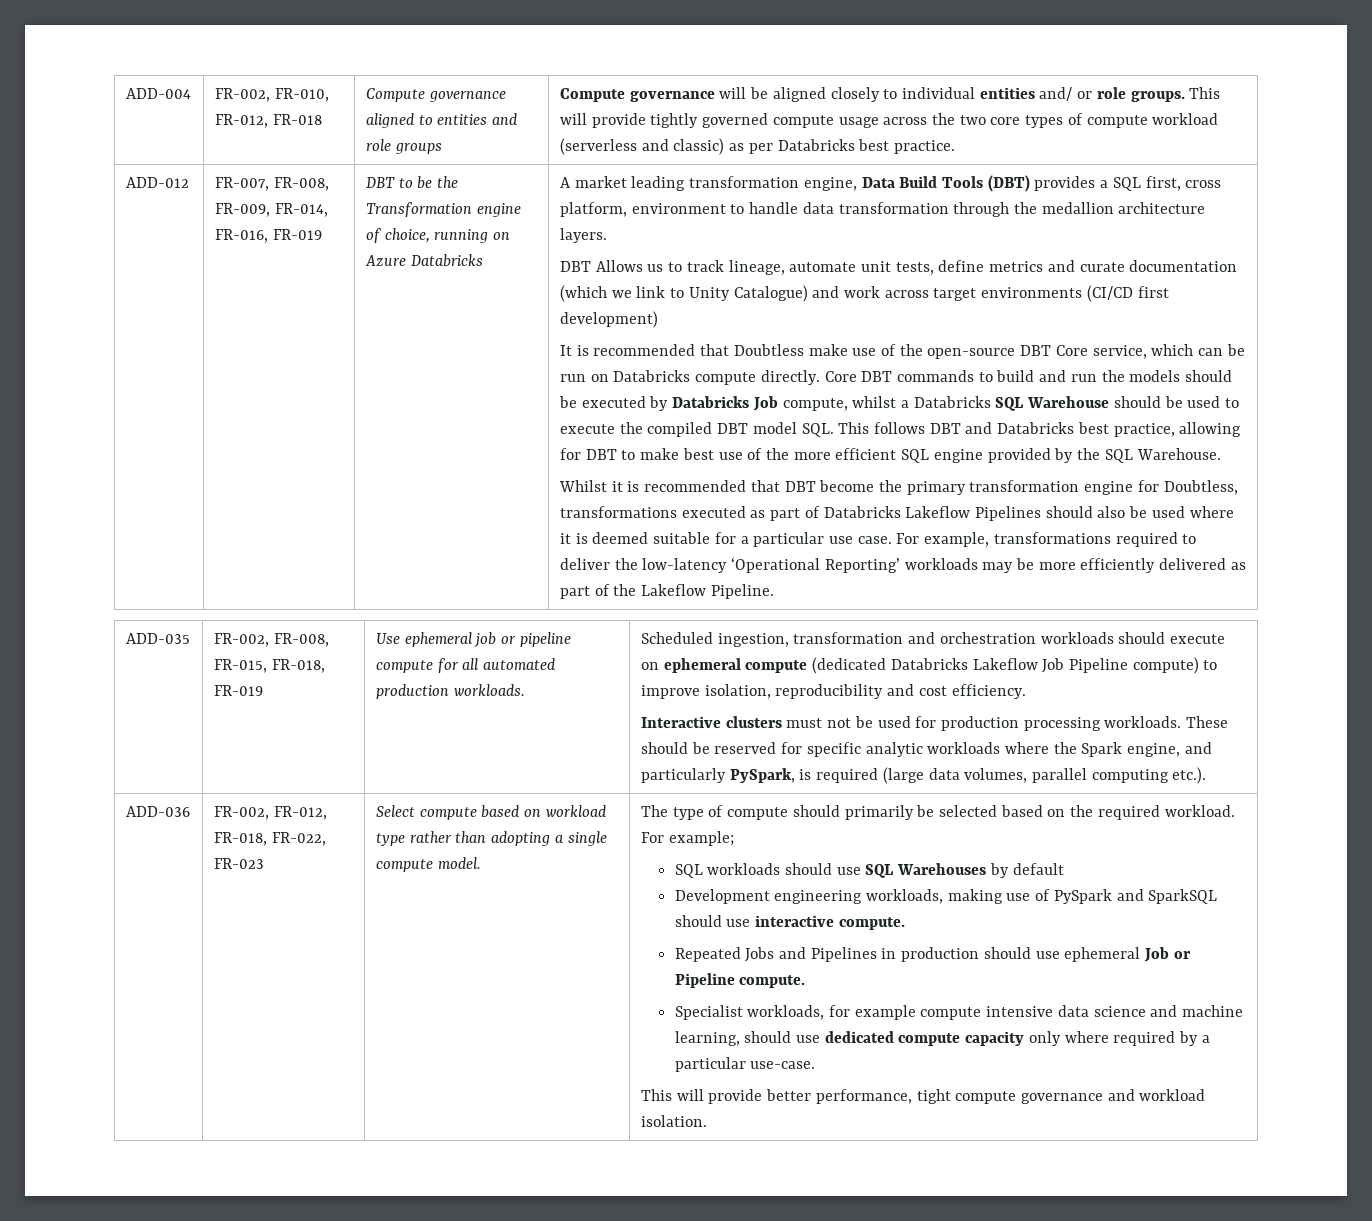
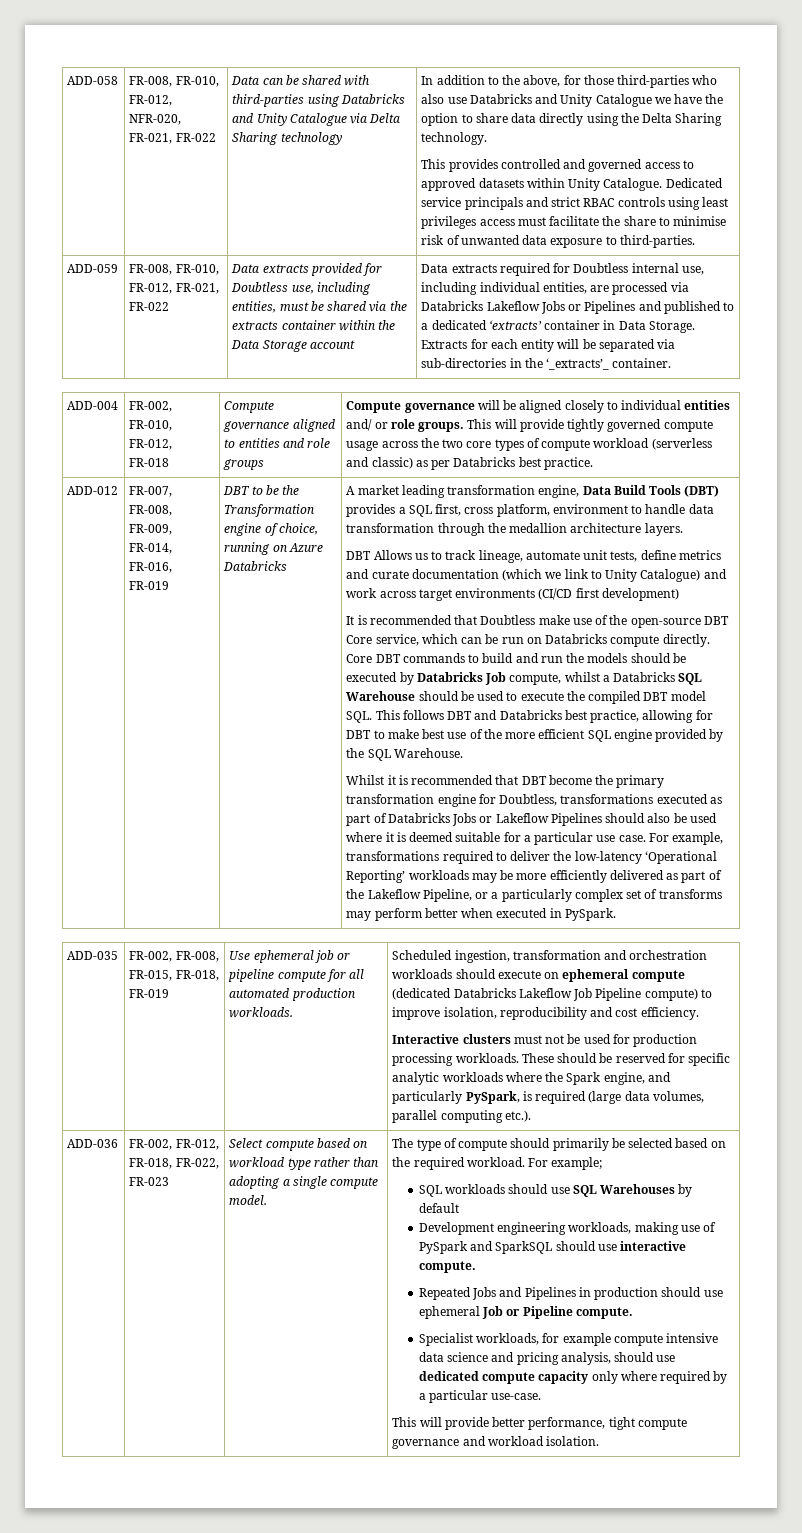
+ ADD-058 | FR-008, FR-010, FR-012, NFR-020, FR-021, FR-022 | Data can be shared with third-parties using Databricks and Unity Catalogue via Delta Sharing technology | In addition to the above, for those third-parties who also use Databricks and Unity Catalogue we have the option to share data directly using the Delta Sharing technology.
+ This provides controlled and governed access to approved datasets within Unity Catalogue. Dedicated service principals and strict RBAC controls using least privileges access must facilitate the share to minimise risk of unwanted data exposure to third-parties.
+ ADD-059 | FR-008, FR-010, FR-012, FR-021, FR-022 | Data extracts provided for Doubtless use, including entities, must be shared via the extracts container within the Data Storage account | Data extracts required for Doubtless internal use, including individual entities, are processed via Databricks Lakeflow Jobs or Pipelines and published to a dedicated ‘extracts’ container in Data Storage. Extracts for each entity will be separated via sub-directories in the ‘_extracts’_ container.
- Whilst it is recommended that DBT become the primary transformation engine for Doubtless, transformations executed as part of Databricks Lakeflow Pipelines should also be used where it is deemed suitable for a particular use case.
+ Whilst it is recommended that DBT become the primary transformation engine for Doubtless, transformations executed as part of Databricks Jobs or Lakeflow Pipelines should also be used where it is deemed suitable for a particular use case.
- For example, transformations required to deliver the low-latency ‘Operational Reporting’ workloads may be more efficiently delivered as part of the Lakeflow Pipeline.
+ For example, transformations required to deliver the low-latency ‘Operational Reporting’ workloads may be more efficiently delivered as part of the Lakeflow Pipeline, or a particularly complex set of transforms may perform better when executed in PySpark.
- Specialist workloads, for example compute intensive data science and machine learning, should use dedicated compute capacity only where required by a particular use-case.
+ Specialist workloads, for example compute intensive data science and pricing analysis, should use dedicated compute capacity only where required by a particular use-case.

